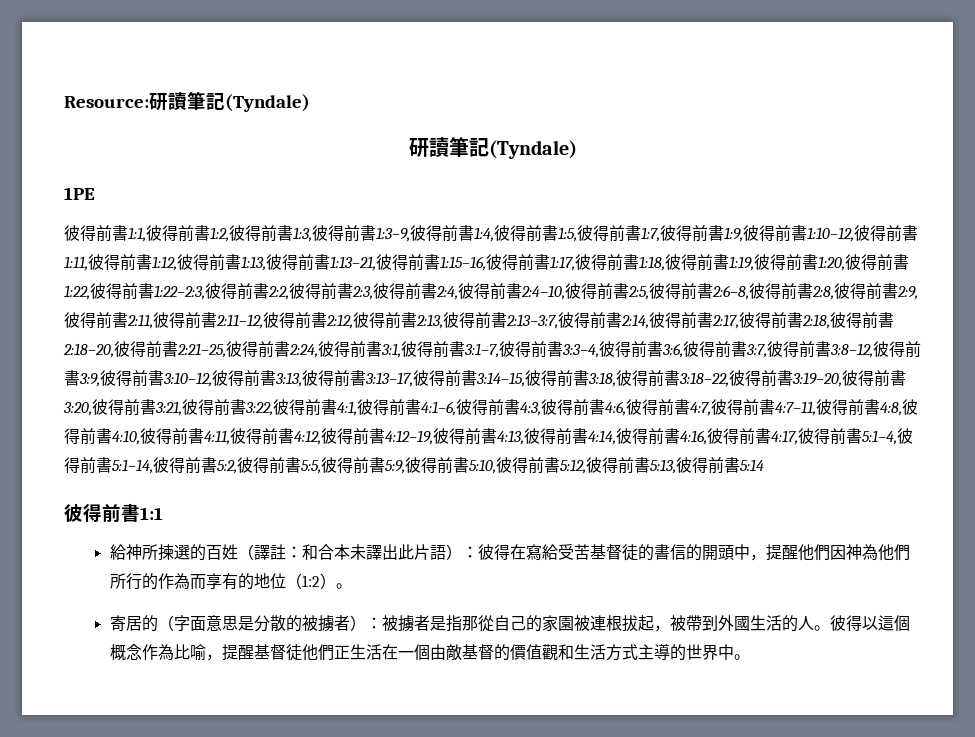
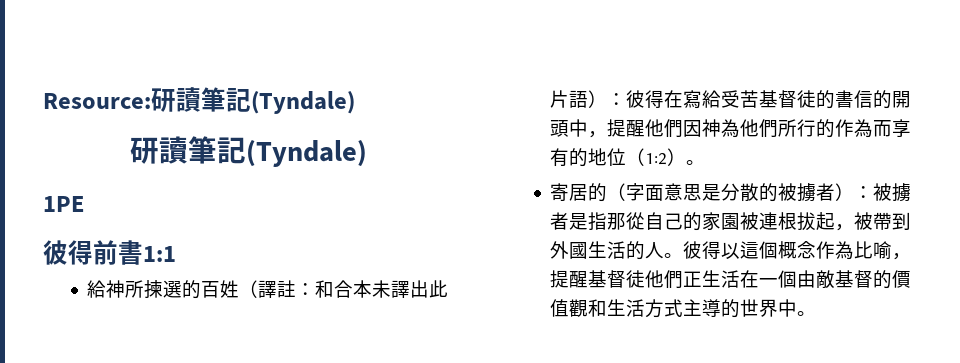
- 彼得前書1:1,彼得前書1:2,彼得前書1:3,彼得前書1:3–9,彼得前書1:4,彼得前書1:5,彼得前書1:7,彼得前書1:9,彼得前書1:10–12,彼得前書1:11,彼得前書1:12,彼得前書1:13,彼得前書1:13–21,彼得前書1:15–16,彼得前書1:17,彼得前書1:18,彼得前書1:19,彼得前書1:20,彼得前書1:22,彼得前書1:22–2:3,彼得前書2:2,彼得前書2:3,彼得前書2:4,彼得前書2:4–10,彼得前書2:5,彼得前書2:6–8,彼得前書2:8,彼得前書2:9,彼得前書2:11,彼得前書2:11–12,彼得前書2:12,彼得前書2:13,彼得前書2:13–3:7,彼得前書2:14,彼得前書2:17,彼得前書2:18,彼得前書2:18–20,彼得前書2:21–25,彼得前書2:24,彼得前書3:1,彼得前書3:1–7,彼得前書3:3–4,彼得前書3:6,彼得前書3:7,彼得前書3:8–12,彼得前書3:9,彼得前書3:10–12,彼得前書3:13,彼得前書3:13–17,彼得前書3:14–15,彼得前書3:18,彼得前書3:18–22,彼得前書3:19–20,彼得前書3:20,彼得前書3:21,彼得前書3:22,彼得前書4:1,彼得前書4:1–6,彼得前書4:3,彼得前書4:6,彼得前書4:7,彼得前書4:7–11,彼得前書4:8,彼得前書4:10,彼得前書4:11,彼得前書4:12,彼得前書4:12–19,彼得前書4:13,彼得前書4:14,彼得前書4:16,彼得前書4:17,彼得前書5:1–4,彼得前書5:1–14,彼得前書5:2,彼得前書5:5,彼得前書5:9,彼得前書5:10,彼得前書5:12,彼得前書5:13,彼得前書5:14

